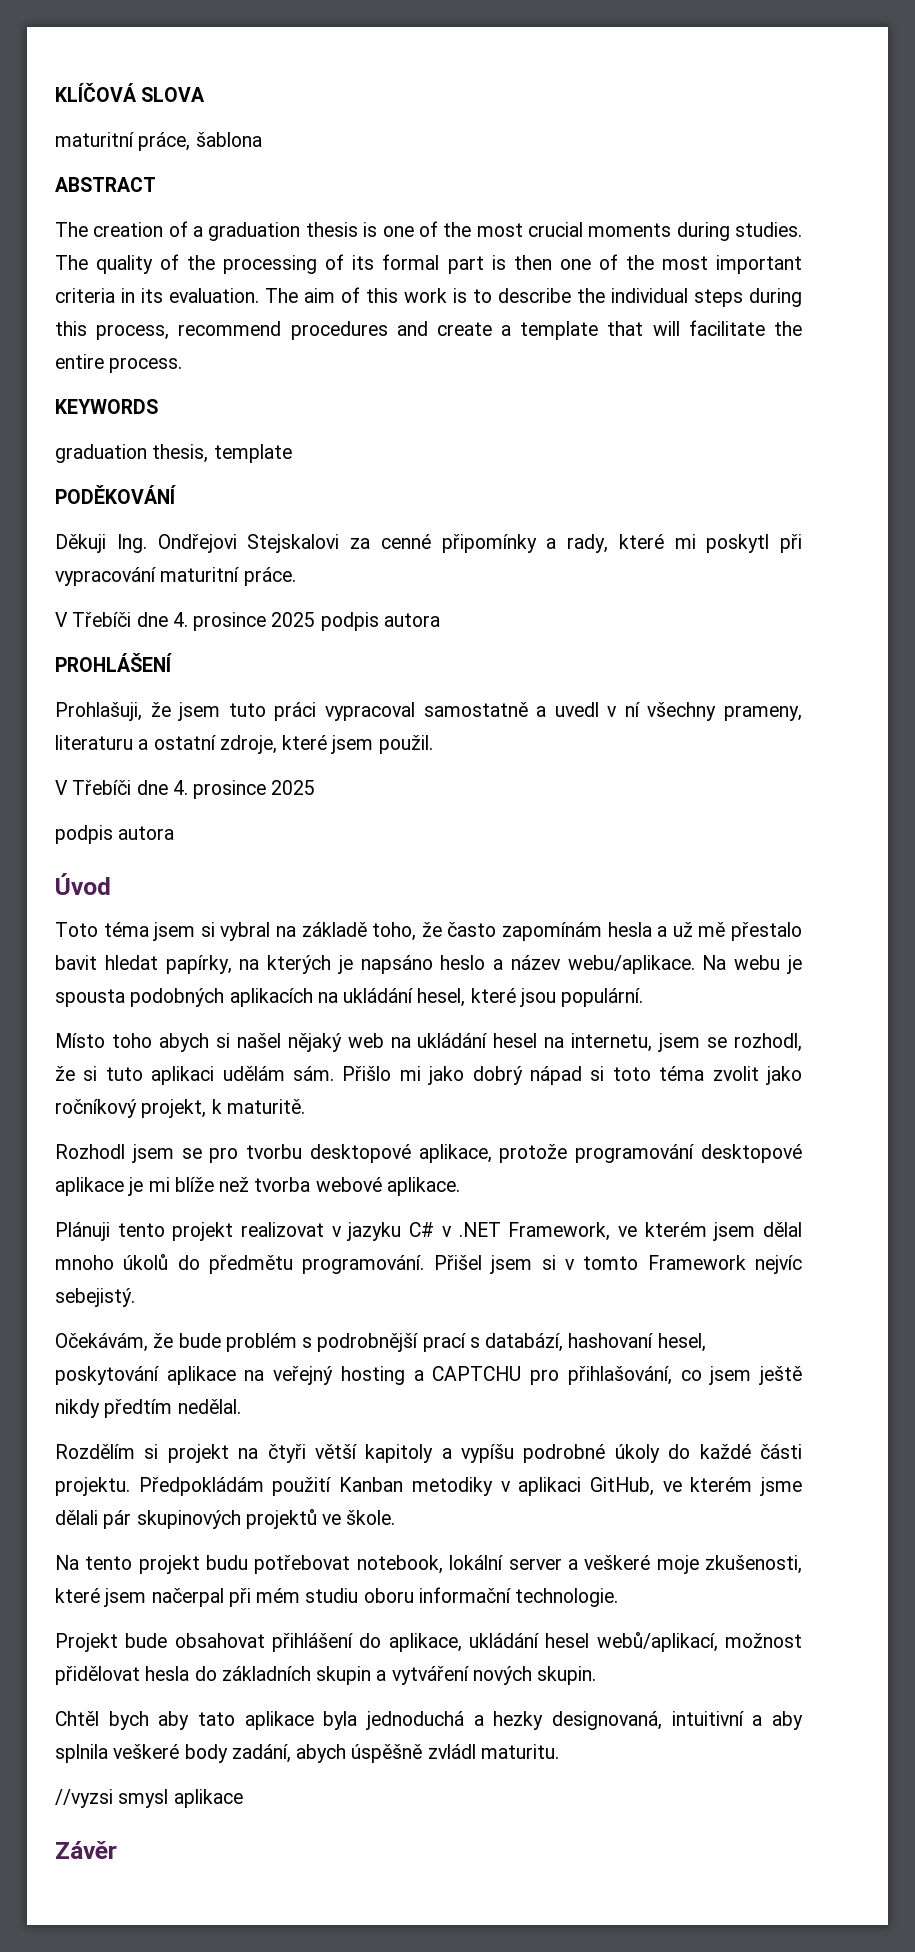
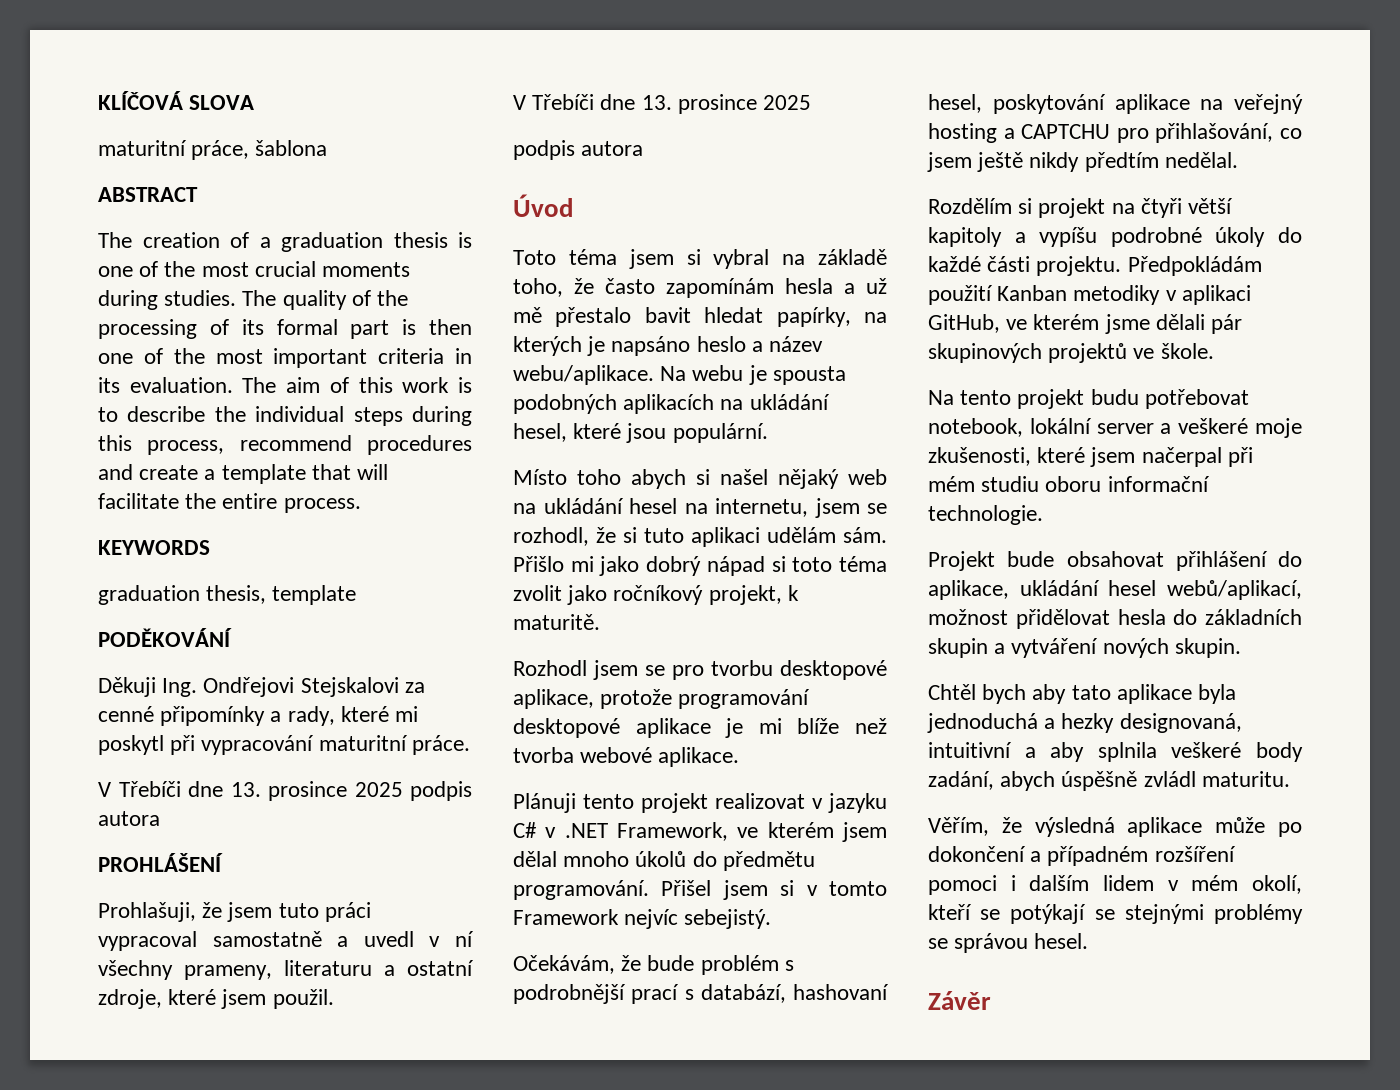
- V Třebíči dne 4. prosince 2025 podpis autora
+ V Třebíči dne 13. prosince 2025 podpis autora
  Prohlašuji, že jsem tuto práci vypracoval samostatně a uvedl v ní všechny prameny, literaturu a ostatní zdroje, které jsem použil.
- V Třebíči dne 4. prosince 2025
+ V Třebíči dne 13. prosince 2025
- //vyzsi smysl aplikace
+ Věřím, že výsledná aplikace může po dokončení a případném rozšíření pomoci i dalším lidem v mém okolí, kteří se potýkají se stejnými problémy se správou hesel.

